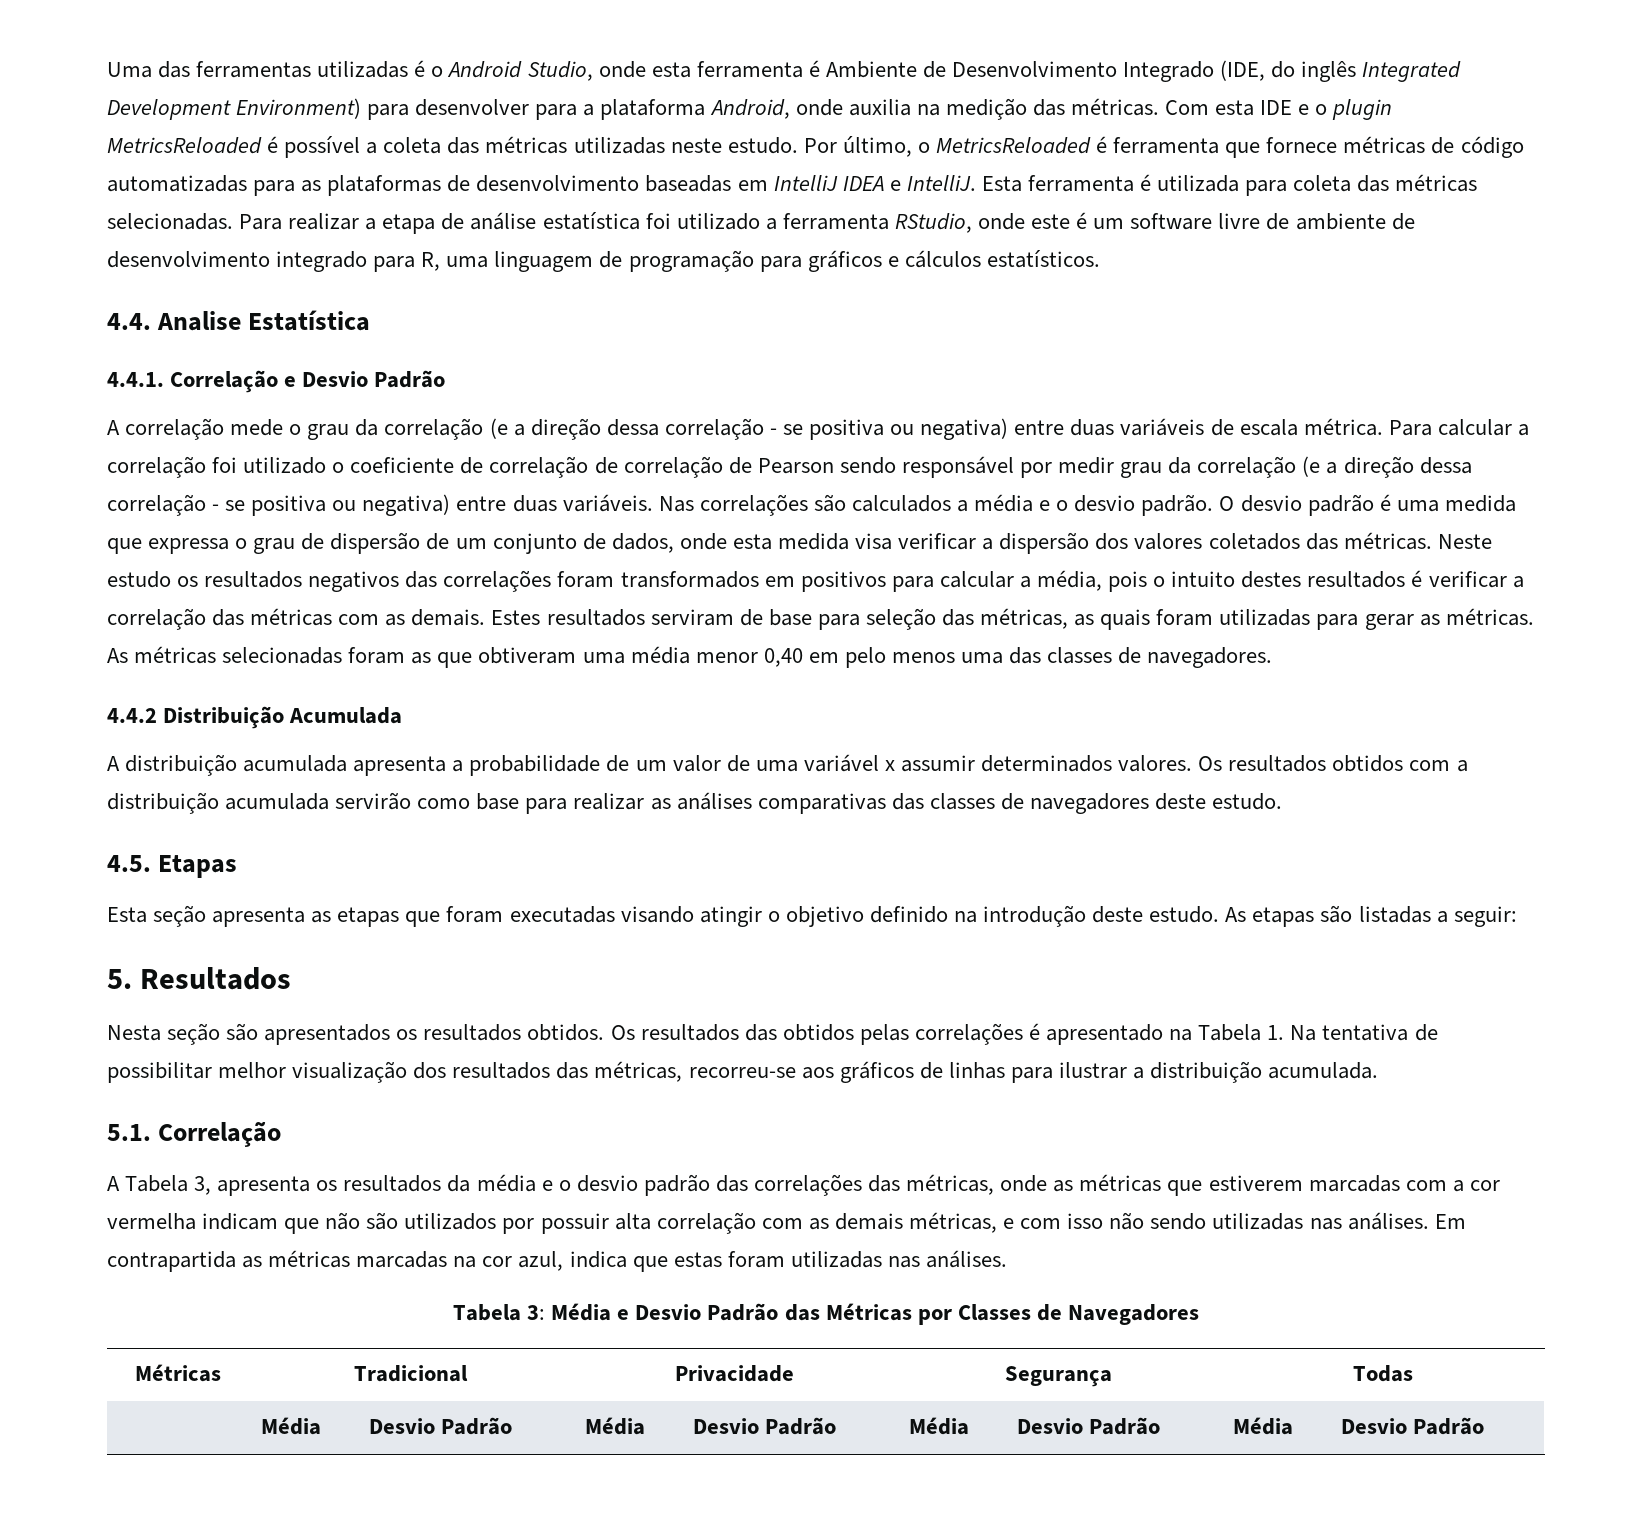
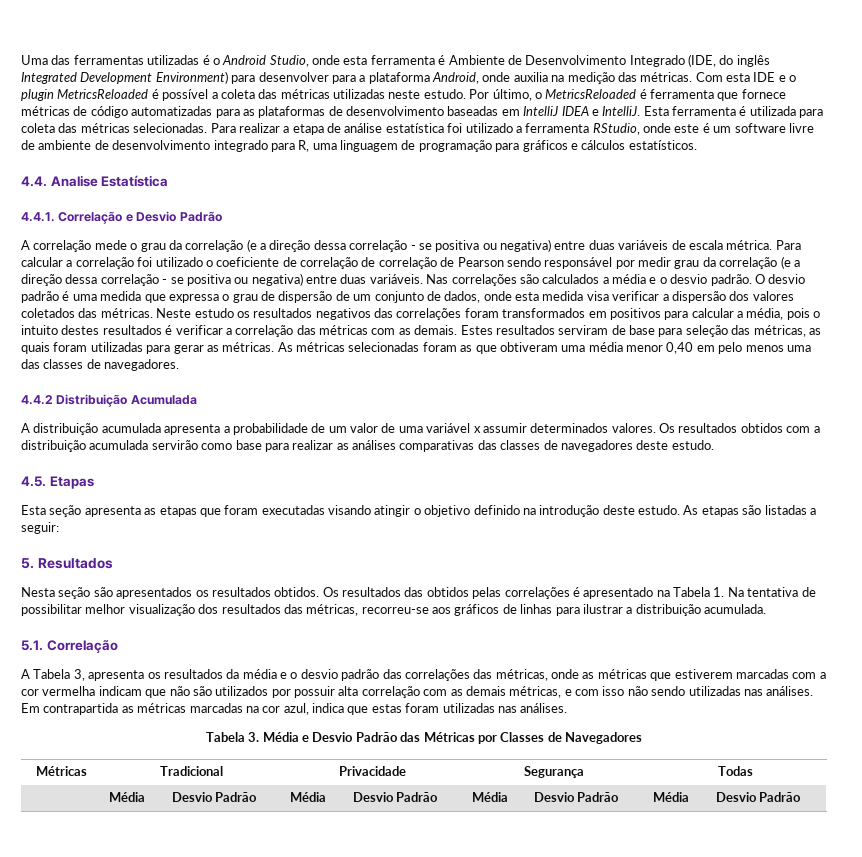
- Tabela 3: Média e Desvio Padrão das Métricas por Classes de Navegadores
+ Tabela 3. Média e Desvio Padrão das Métricas por Classes de Navegadores

